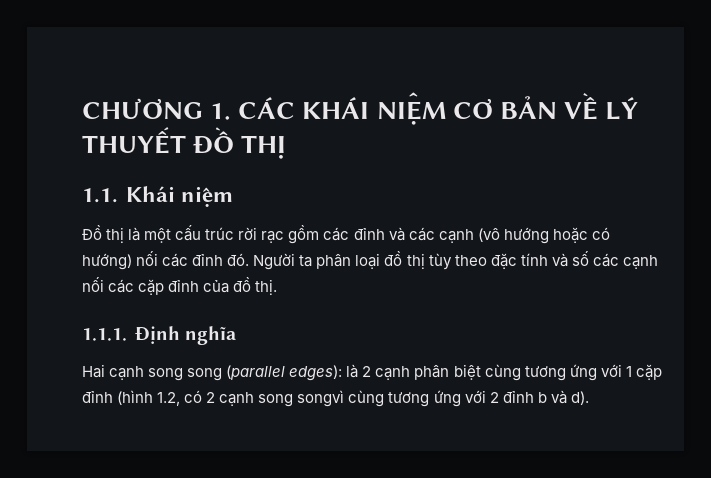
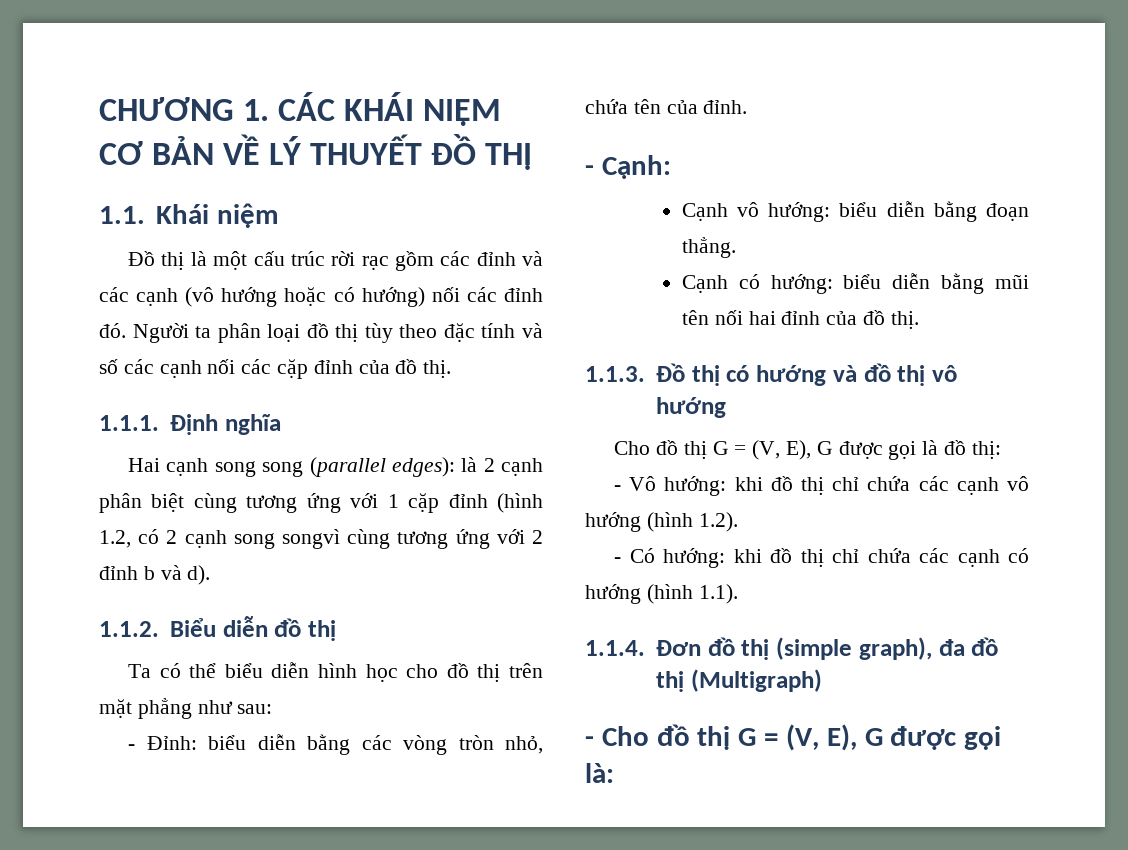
+ 1.1.2. Biểu diễn đồ thị
+ Ta có thể biểu diễn hình học cho đồ thị trên mặt phẳng như sau:
+ - Đỉnh: biểu diễn bằng các vòng tròn nhỏ, chứa tên của đỉnh.
+ - Cạnh:
+ Cạnh vô hướng: biểu diễn bằng đoạn thẳng.
+ Cạnh có hướng: biểu diễn bằng mũi tên nối hai đỉnh của đồ thị.
+ 1.1.3. Đồ thị có hướng và đồ thị vô hướng
+ Cho đồ thị G = (V, E), G được gọi là đồ thị:
+ - Vô hướng: khi đồ thị chỉ chứa các cạnh vô hướng (hình 1.2).
+ - Có hướng: khi đồ thị chỉ chứa các cạnh có hướng (hình 1.1).
+ 1.1.4. Đơn đồ thị (simple graph), đa đồ thị (Multigraph)
+ - Cho đồ thị G = (V, E), G được gọi là:

